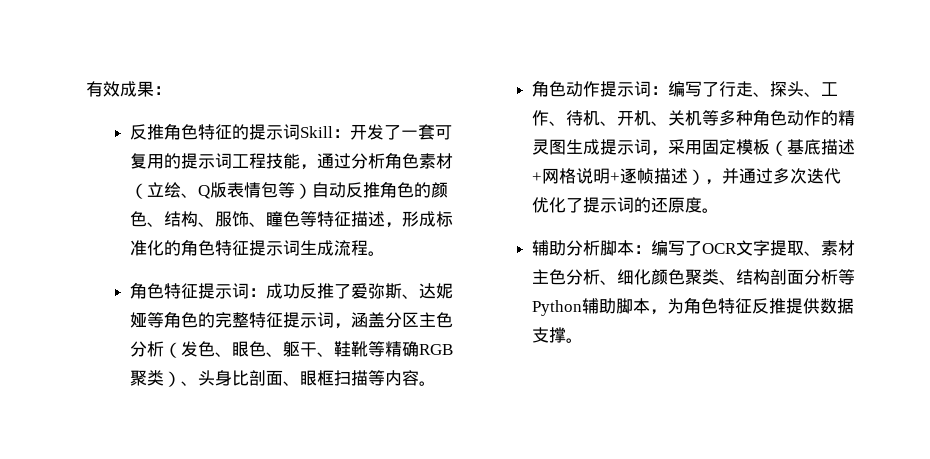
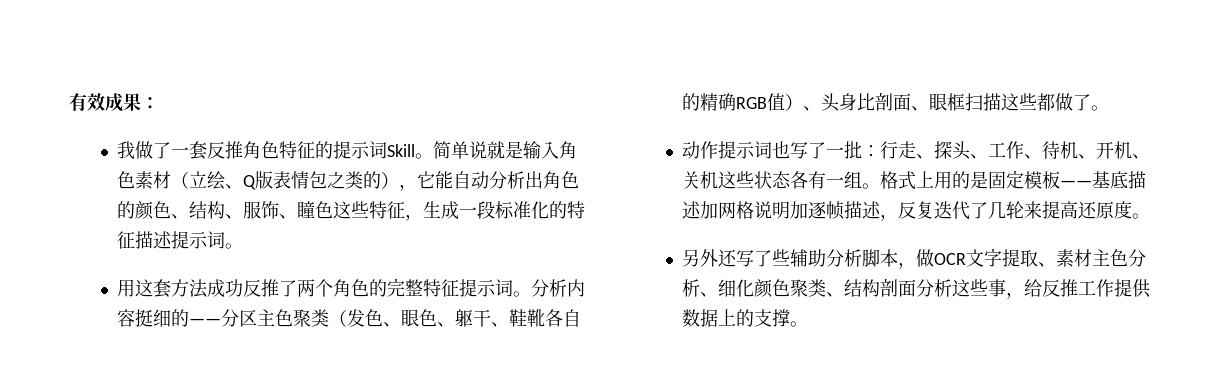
- 反推角色特征的提示词Skill：开发了一套可复用的提示词工程技能，通过分析角色素材（立绘、Q版表情包等）自动反推角色的颜色、结构、服饰、瞳色等特征描述，形成标准化的角色特征提示词生成流程。
- 角色特征提示词：成功反推了爱弥斯、达妮娅等角色的完整特征提示词，涵盖分区主色分析（发色、眼色、躯干、鞋靴等精确RGB聚类）、头身比剖面、眼框扫描等内容。
- 角色动作提示词：编写了行走、探头、工作、待机、开机、关机等多种角色动作的精灵图生成提示词，采用固定模板（基底描述+网格说明+逐帧描述），并通过多次迭代优化了提示词的还原度。
+ 我做了一套反推角色特征的提示词Skill。简单说就是输入角色素材（立绘、Q版表情包之类的），它能自动分析出角色的颜色、结构、服饰、瞳色这些特征，生成一段标准化的特征描述提示词。
+ 用这套方法成功反推了两个角色的完整特征提示词。分析内容挺细的——分区主色聚类（发色、眼色、躯干、鞋靴各自的精确RGB值）、头身比剖面、眼框扫描这些都做了。
+ 动作提示词也写了一批：行走、探头、工作、待机、开机、关机这些状态各有一组。格式上用的是固定模板——基底描述加网格说明加逐帧描述，反复迭代了几轮来提高还原度。
- 辅助分析脚本：编写了OCR文字提取、素材主色分析、细化颜色聚类、结构剖面分析等Python辅助脚本，为角色特征反推提供数据支撑。
+ 另外还写了些辅助分析脚本，做OCR文字提取、素材主色分析、细化颜色聚类、结构剖面分析这些事，给反推工作提供数据上的支撑。

